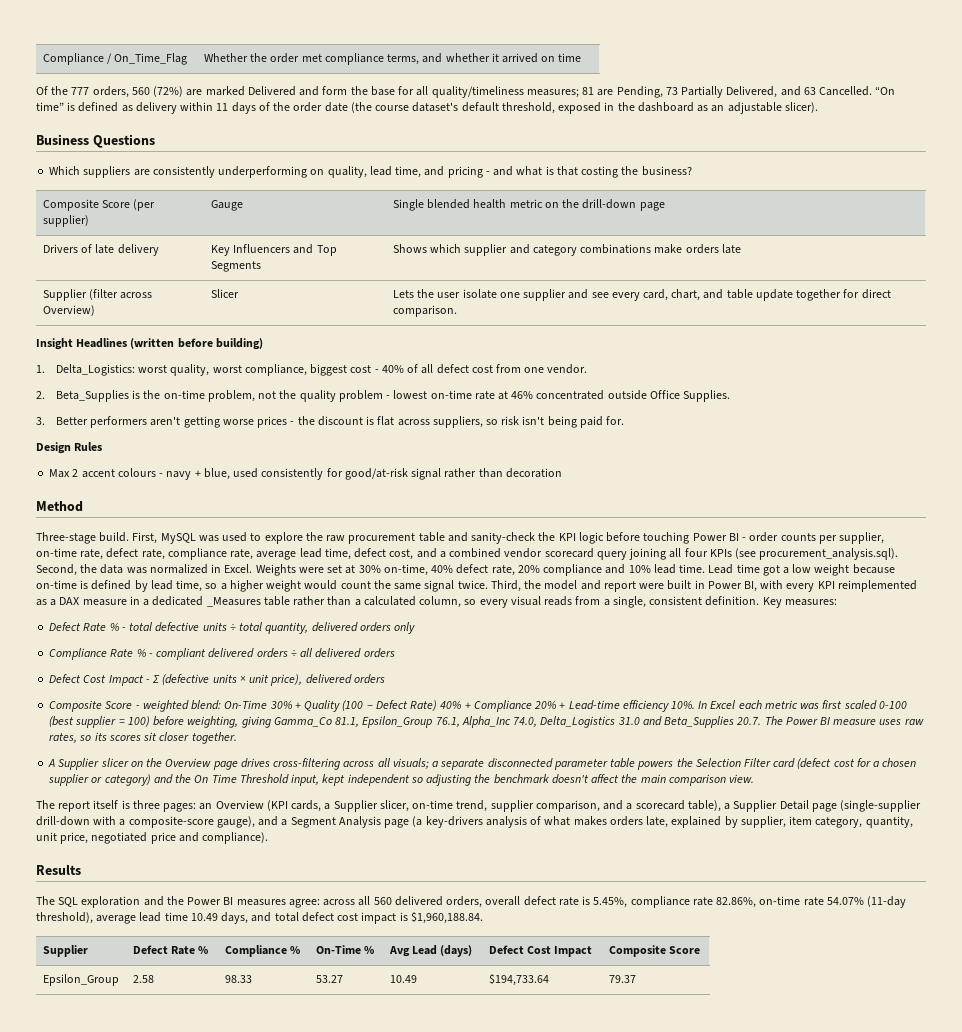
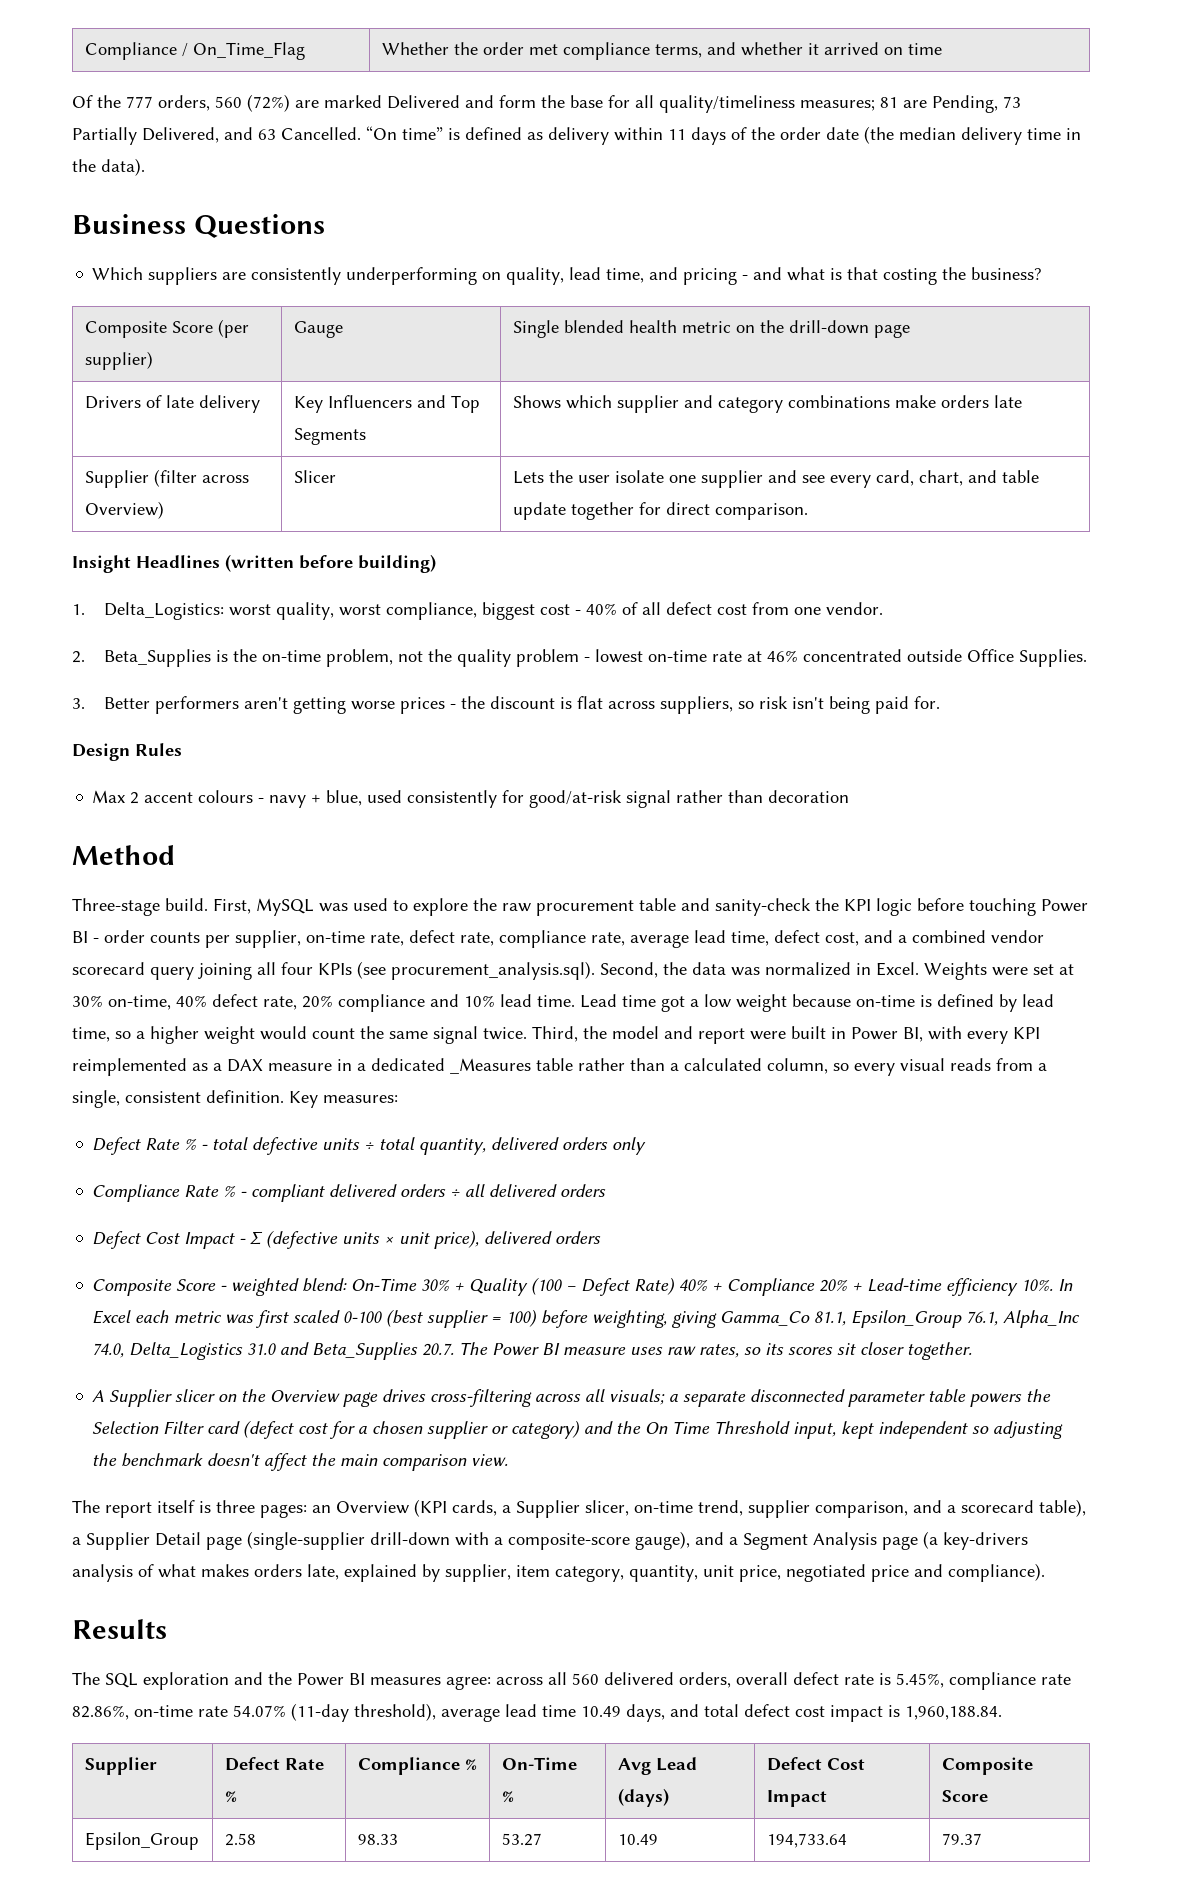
- “On time” is defined as delivery within 11 days of the order date (the course dataset's default threshold, exposed in the dashboard as an adjustable slicer).
+ “On time” is defined as delivery within 11 days of the order date (the median delivery time in the data).
- The SQL exploration and the Power BI measures agree: across all 560 delivered orders, overall defect rate is 5.45%, compliance rate 82.86%, on-time rate 54.07% (11-day threshold), average lead time 10.49 days, and total defect cost impact is $1,960,188.84.
+ The SQL exploration and the Power BI measures agree: across all 560 delivered orders, overall defect rate is 5.45%, compliance rate 82.86%, on-time rate 54.07% (11-day threshold), average lead time 10.49 days, and total defect cost impact is 1,960,188.84.
- Epsilon_Group | 2.58 | 98.33 | 53.27 | 10.49 | $194,733.64 | 79.37
+ Epsilon_Group | 2.58 | 98.33 | 53.27 | 10.49 | 194,733.64 | 79.37

